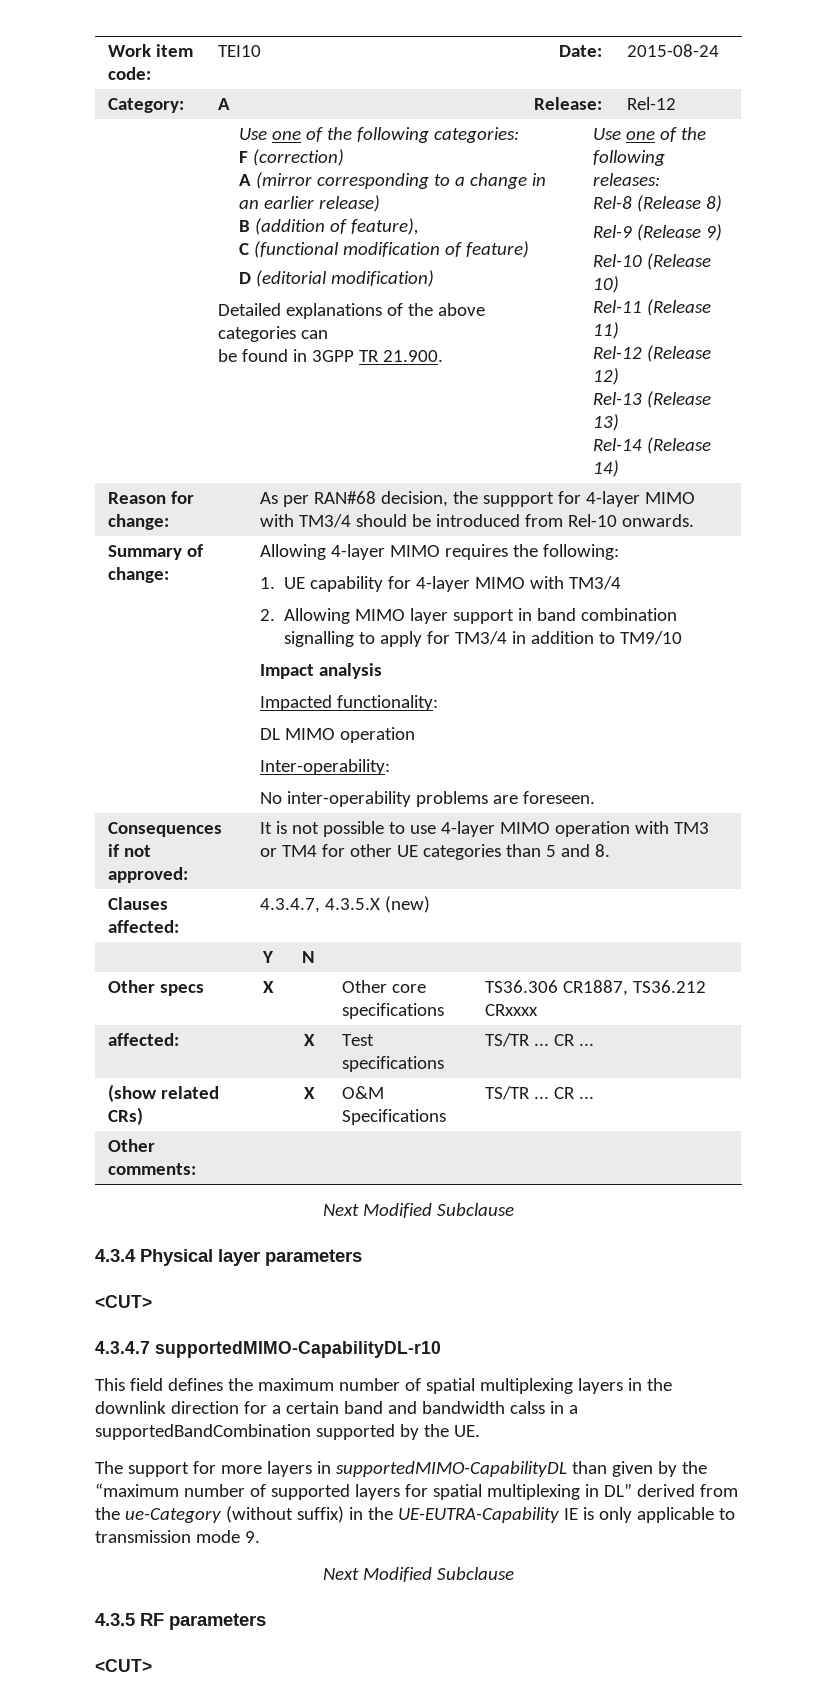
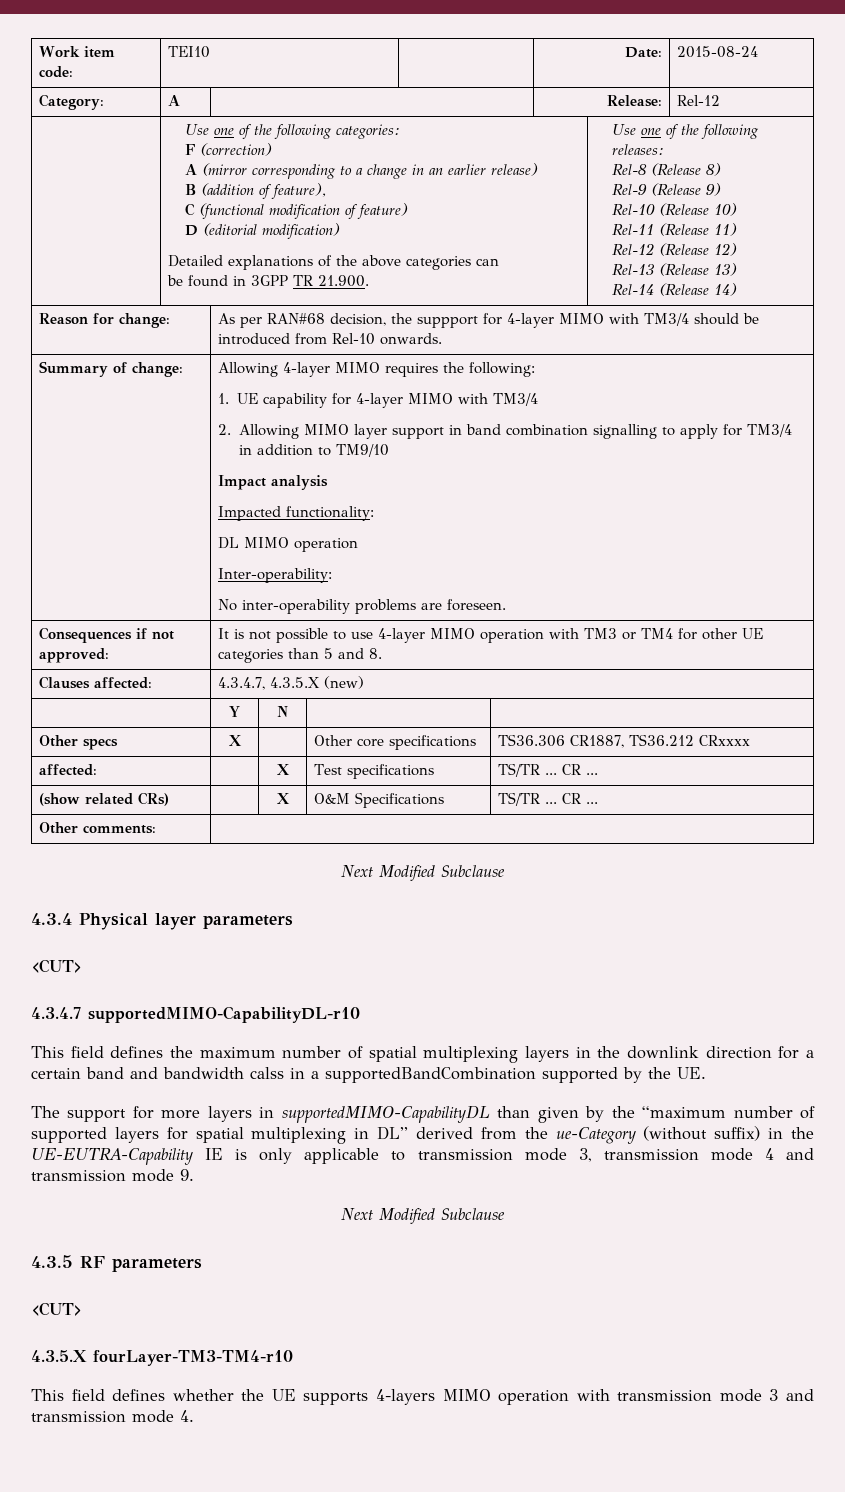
- The support for more layers in supportedMIMO-CapabilityDL than given by the “maximum number of supported layers for spatial multiplexing in DL” derived from the ue-Category (without suffix) in the UE-EUTRA-Capability IE is only applicable to transmission mode 9.
+ The support for more layers in supportedMIMO-CapabilityDL than given by the “maximum number of supported layers for spatial multiplexing in DL” derived from the ue-Category (without suffix) in the UE-EUTRA-Capability IE is only applicable to transmission mode 3, transmission mode 4 and transmission mode 9.
+ 4.3.5.X fourLayer-TM3-TM4-r10
+ This field defines whether the UE supports 4-layers MIMO operation with transmission mode 3 and transmission mode 4.

